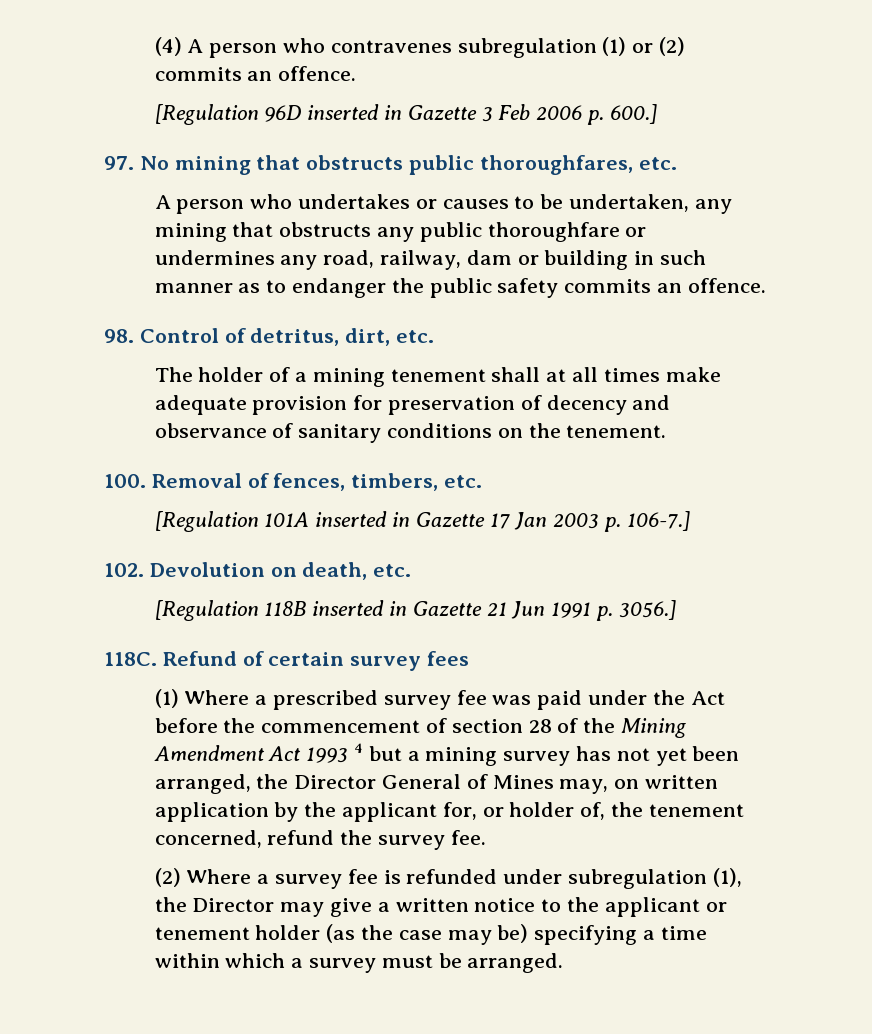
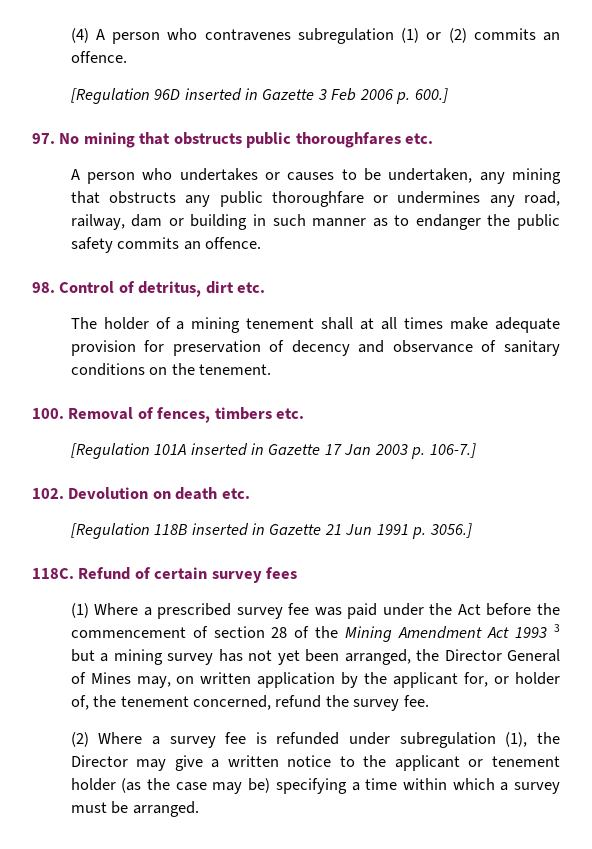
- 97. No mining that obstructs public thoroughfares, etc.
+ 97. No mining that obstructs public thoroughfares etc.
- 98. Control of detritus, dirt, etc.
+ 98. Control of detritus, dirt etc.
- 100. Removal of fences, timbers, etc.
+ 100. Removal of fences, timbers etc.
- 102. Devolution on death, etc.
+ 102. Devolution on death etc.
- (1) Where a prescribed survey fee was paid under the Act before the commencement of section 28 of the Mining Amendment Act 1993 4 but a mining survey has not yet been arranged, the Director General of Mines may, on written application by the applicant for, or holder of, the tenement concerned, refund the survey fee.
+ (1) Where a prescribed survey fee was paid under the Act before the commencement of section 28 of the Mining Amendment Act 1993 3 but a mining survey has not yet been arranged, the Director General of Mines may, on written application by the applicant for, or holder of, the tenement concerned, refund the survey fee.

